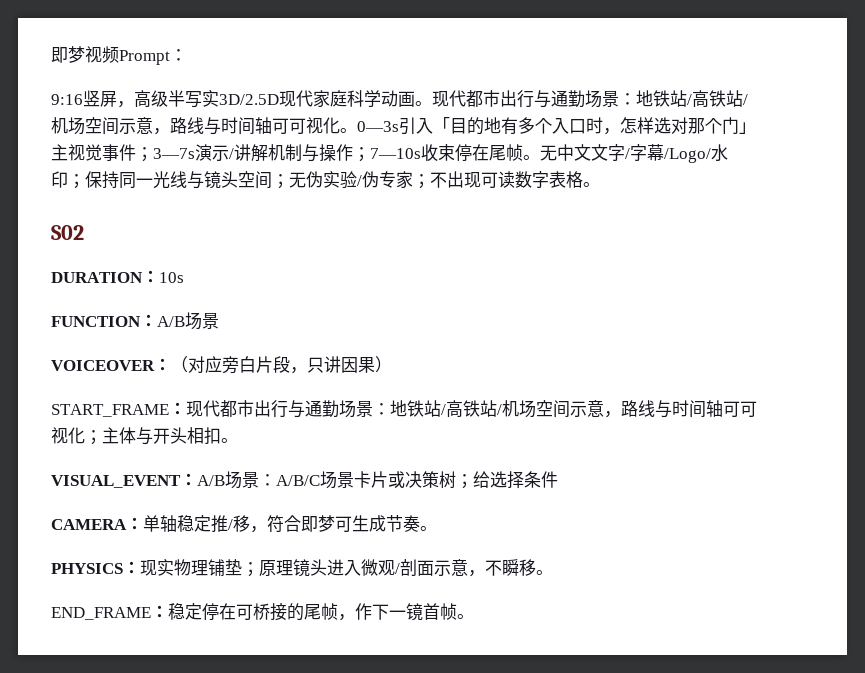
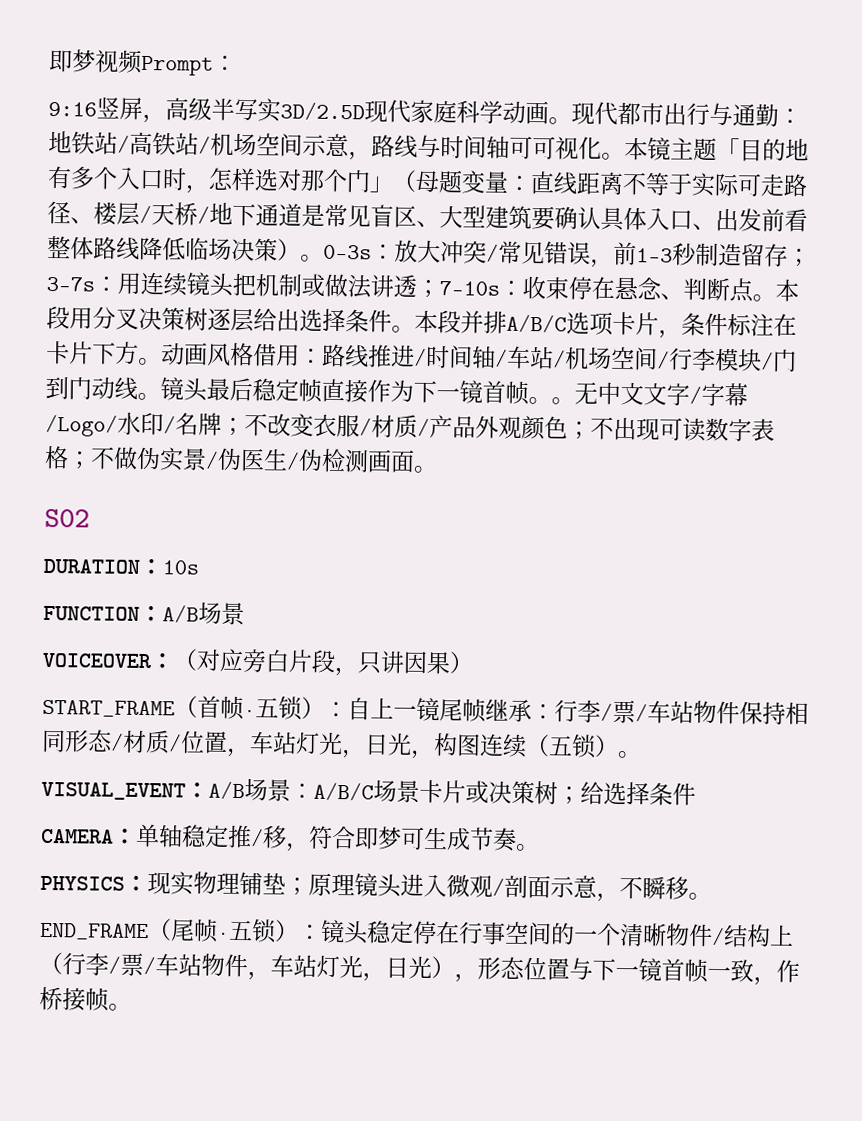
- 现代都市出行与通勤场景：地铁站/高铁站/机场空间示意，路线与时间轴可可视化。
+ 现代都市出行与通勤：地铁站/高铁站/机场空间示意，路线与时间轴可可视化。
- 0—3s引入「目的地有多个入口时，怎样选对那个门」主视觉事件；3—7s演示/讲解机制与操作；7—10s收束停在尾帧。
+ 本镜主题「目的地有多个入口时，怎样选对那个门」（母题变量：直线距离不等于实际可走路径、楼层/天桥/地下通道是常见盲区、大型建筑要确认具体入口、出发前看整体路线降低临场决策）。0—3s：放大冲突/常见错误，前1-3秒制造留存；3—7s：用连续镜头把机制或做法讲透；7—10s：收束停在悬念、判断点。本段用分叉决策树逐层给出选择条件。本段并排A/B/C选项卡片，条件标注在卡片下方。动画风格借用：路线推进/时间轴/车站/机场空间/行李模块/门到门动线。镜头最后稳定帧直接作为下一镜首帧。。
- 无中文文字/字幕/Logo/水印；保持同一光线与镜头空间；无伪实验/伪专家；不出现可读数字表格。
+ 无中文文字/字幕/Logo/水印/名牌；不改变衣服/材质/产品外观颜色；不出现可读数字表格；不做伪实景/伪医生/伪检测画面。
- START_FRAME：现代都市出行与通勤场景：地铁站/高铁站/机场空间示意，路线与时间轴可可视化；主体与开头相扣。
+ START_FRAME（首帧·五锁）：自上一镜尾帧继承：行李/票/车站物件保持相同形态/材质/位置，车站灯光，日光，构图连续（五锁）。
- END_FRAME：稳定停在可桥接的尾帧，作下一镜首帧。
+ END_FRAME（尾帧·五锁）：镜头稳定停在行事空间的一个清晰物件/结构上（行李/票/车站物件，车站灯光，日光），形态位置与下一镜首帧一致，作桥接帧。

